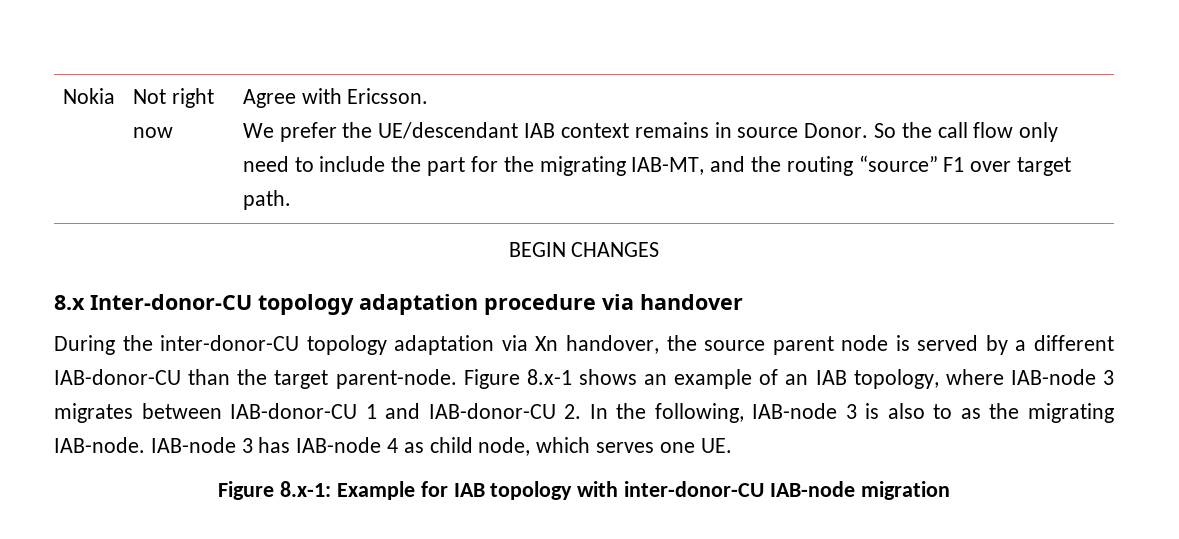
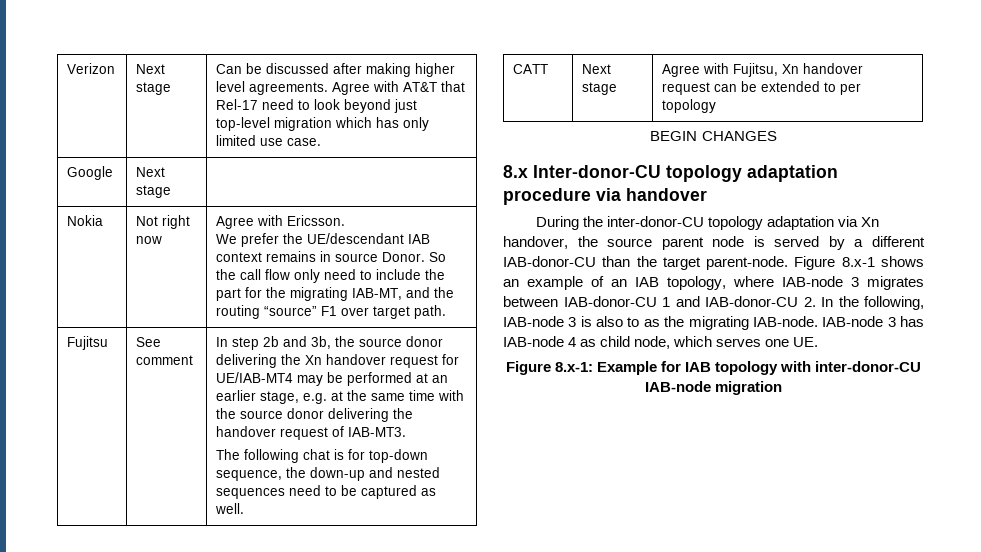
+ Verizon | Next stage | Can be discussed after making higher level agreements. Agree with AT&T that Rel-17 need to look beyond just top-level migration which has only limited use case.
+ Google | Next stage |
+ Fujitsu | See comment | In step 2b and 3b, the source donor delivering the Xn handover request for UE/IAB-MT4 may be performed at an earlier stage, e.g. at the same time with the source donor delivering the handover request of IAB-MT3.
+ The following chat is for top-down sequence, the down-up and nested sequences need to be captured as well.
+ CATT | Next stage | Agree with Fujitsu, Xn handover request can be extended to per topology

